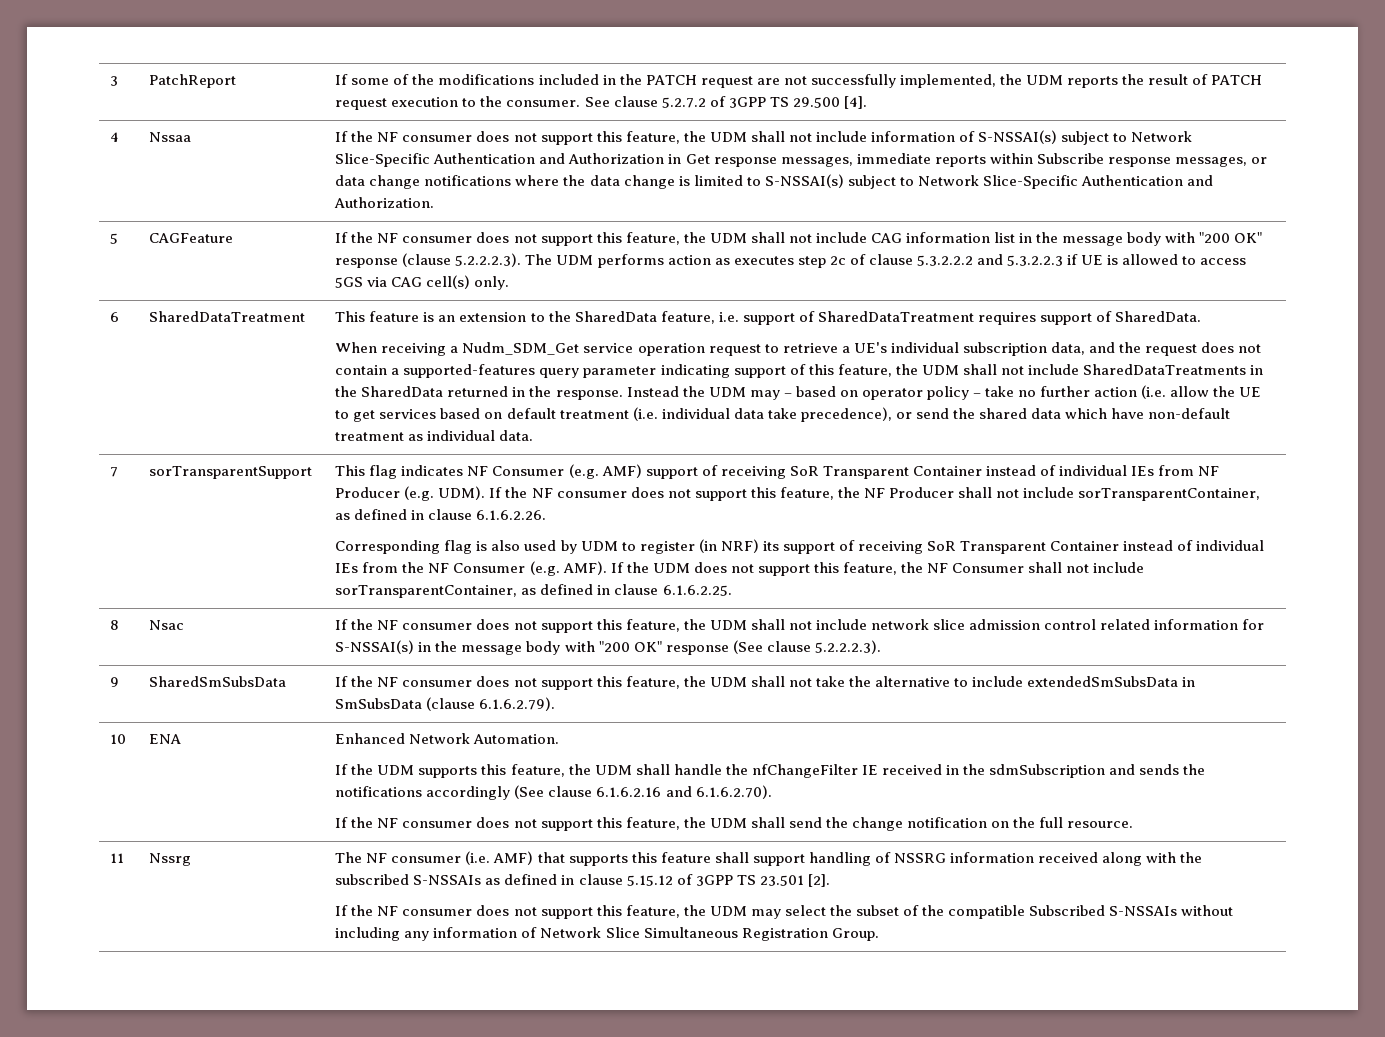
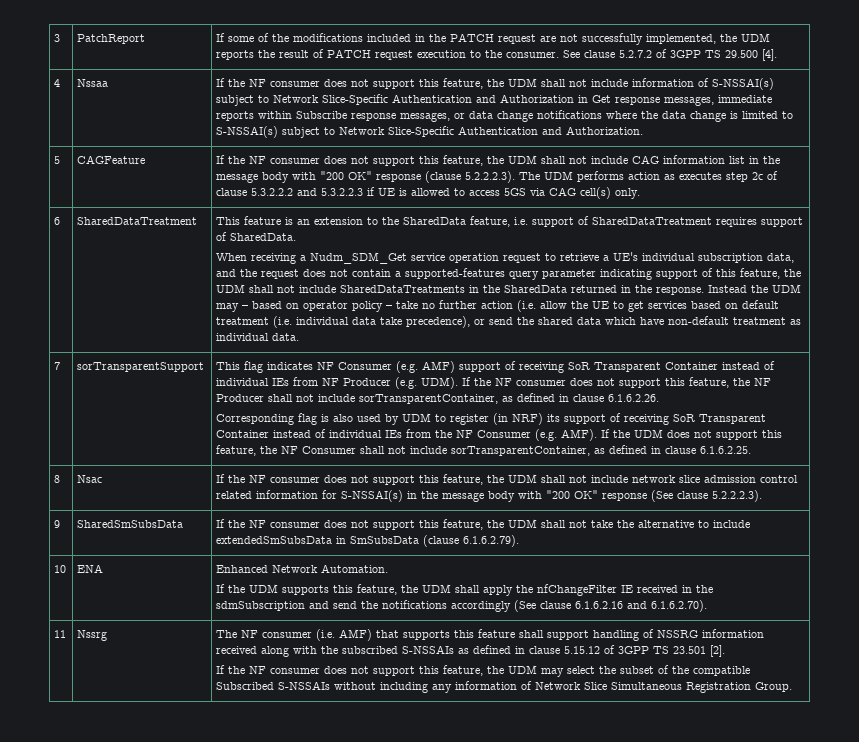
- If the UDM supports this feature, the UDM shall handle the nfChangeFilter IE received in the sdmSubscription and sends the notifications accordingly (See clause 6.1.6.2.16 and 6.1.6.2.70).
+ If the UDM supports this feature, the UDM shall apply the nfChangeFilter IE received in the sdmSubscription and send the notifications accordingly (See clause 6.1.6.2.16 and 6.1.6.2.70).
- If the NF consumer does not support this feature, the UDM shall send the change notification on the full resource.

